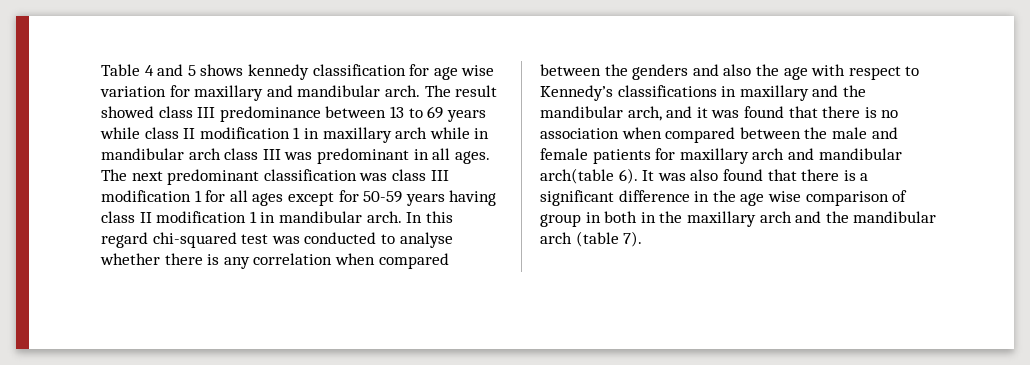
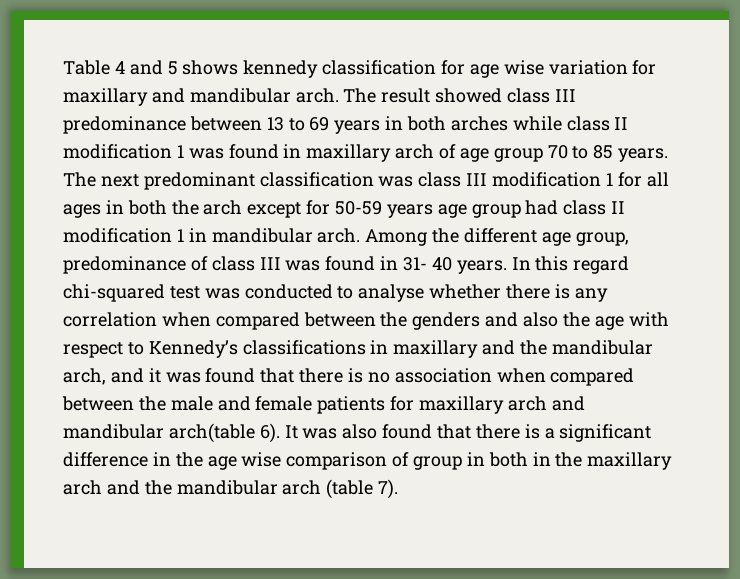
- The result showed class III predominance between 13 to 69 years while class II modification 1 in maxillary arch while in mandibular arch class III was predominant in all ages.
+ The result showed class III predominance between 13 to 69 years in both arches while class II modification 1 was found in maxillary arch of age group 70 to 85 years.
- The next predominant classification was class III modification 1 for all ages except for 50-59 years having class II modification 1 in mandibular arch.
+ The next predominant classification was class III modification 1 for all ages in both the arch except for 50-59 years age group had class II modification 1 in mandibular arch.
+ Among the different age group, predominance of class III was found in 31- 40 years.

